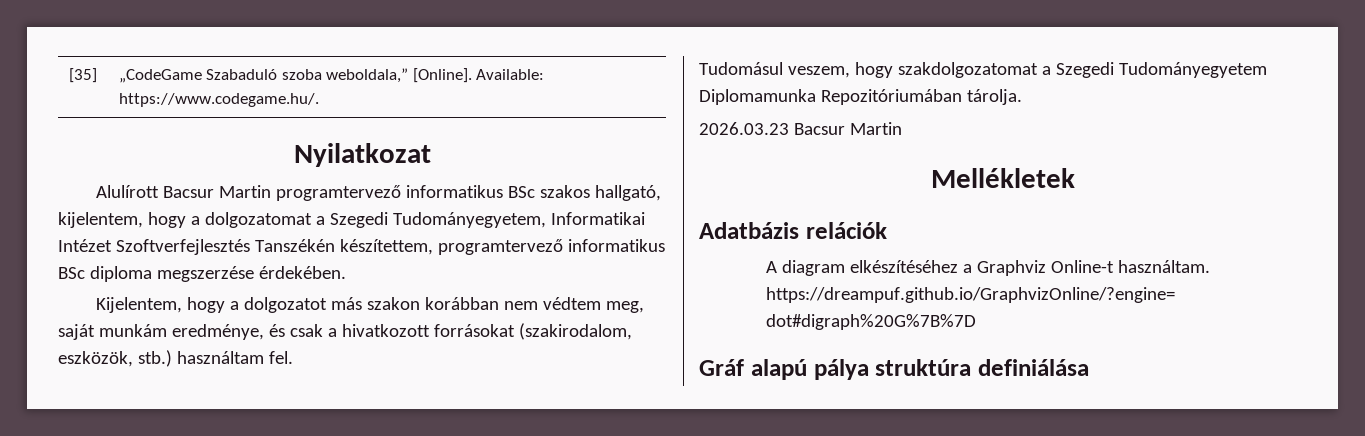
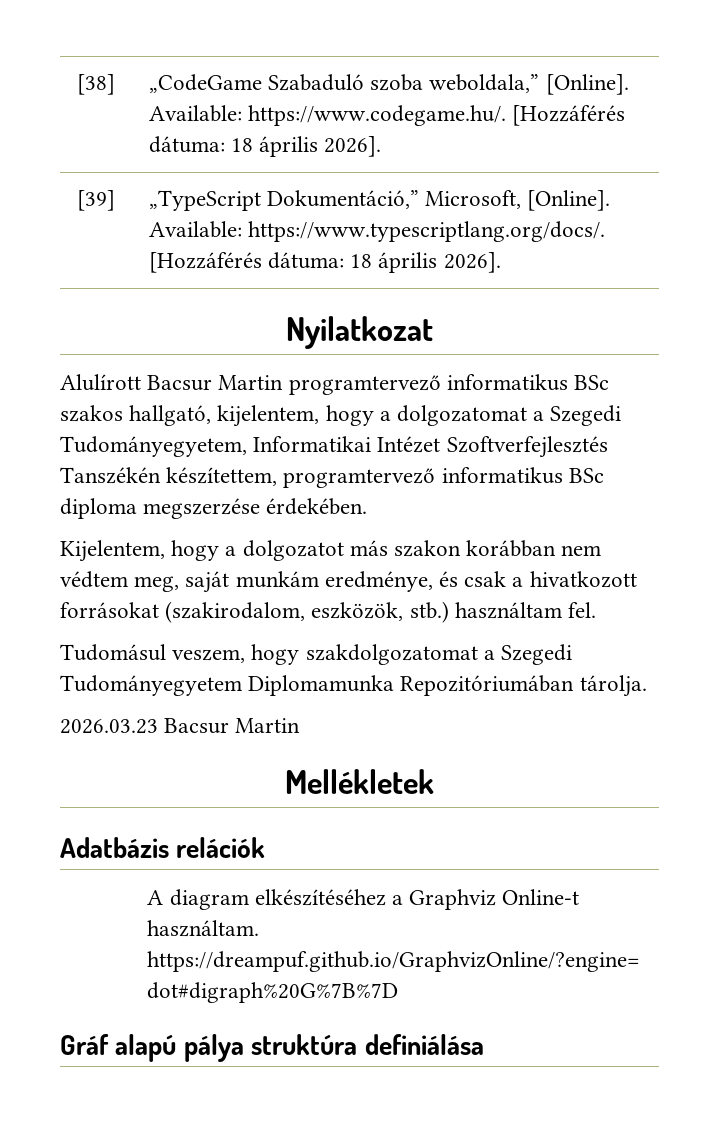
- [35] | „CodeGame Szabaduló szoba weboldala,” [Online]. Available: https://www.codegame.hu/.
+ [38] | „CodeGame Szabaduló szoba weboldala,” [Online]. Available: https://www.codegame.hu/. [Hozzáférés dátuma: 18 április 2026].
+ [39] | „TypeScript Dokumentáció,” Microsoft, [Online]. Available: https://www.typescriptlang.org/docs/. [Hozzáférés dátuma: 18 április 2026].

